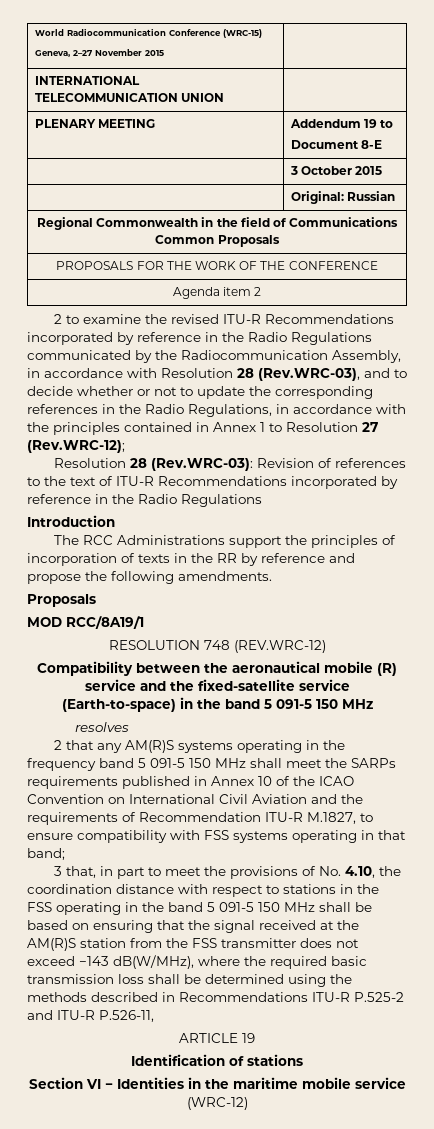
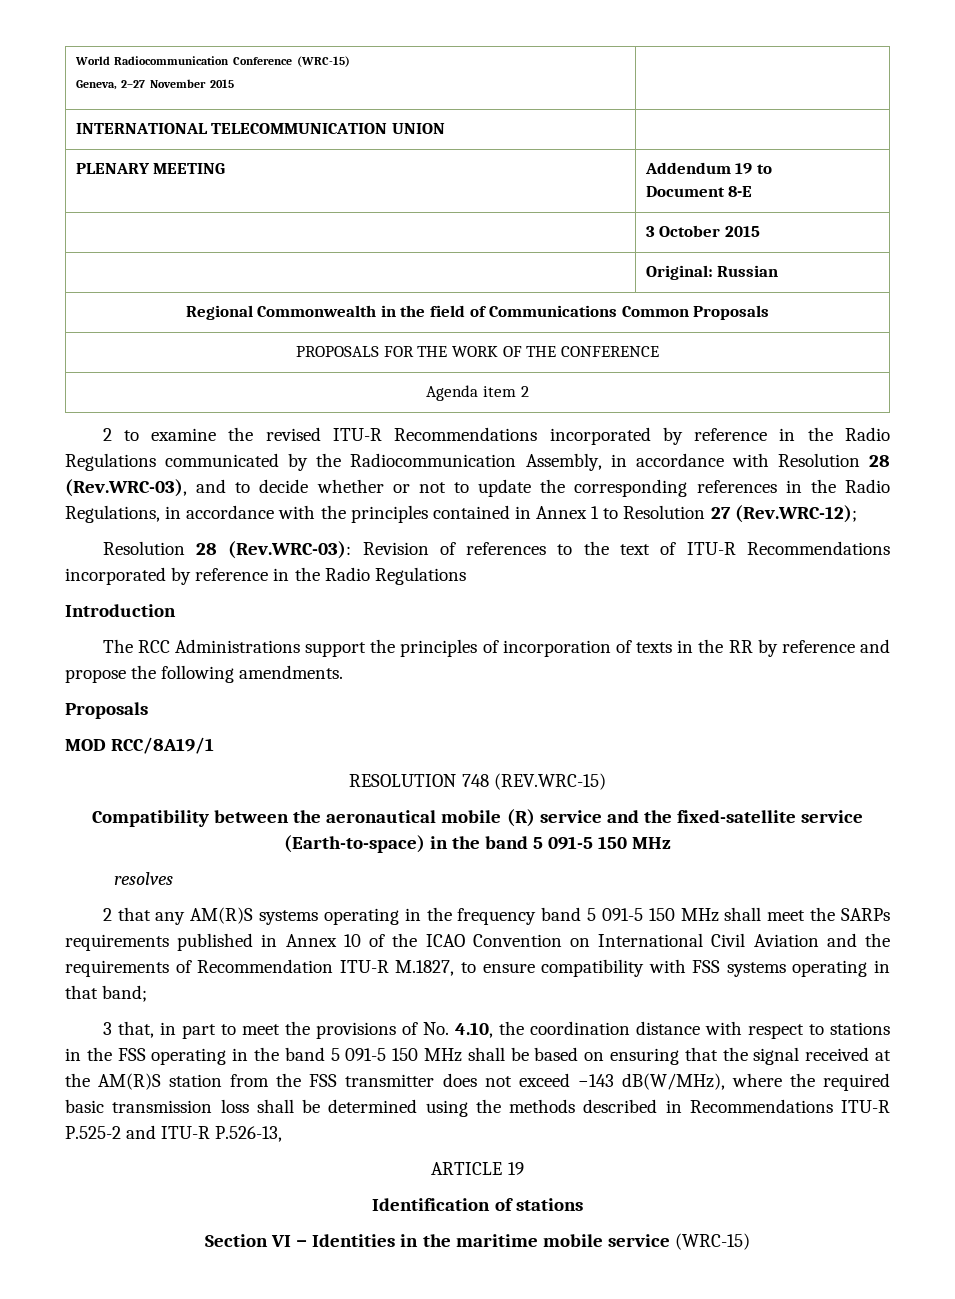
- RESOLUTION 748 (REV.WRC-12)
+ RESOLUTION 748 (REV.WRC-15)
- 3 that, in part to meet the provisions of No. 4.10, the coordination distance with respect to stations in the FSS operating in the band 5 091-5 150 MHz shall be based on ensuring that the signal received at the AM(R)S station from the FSS transmitter does not exceed −143 dB(W/MHz), where the required basic transmission loss shall be determined using the methods described in Recommendations ITU-R P.525-2 and ITU-R P.526-11,
+ 3 that, in part to meet the provisions of No. 4.10, the coordination distance with respect to stations in the FSS operating in the band 5 091-5 150 MHz shall be based on ensuring that the signal received at the AM(R)S station from the FSS transmitter does not exceed −143 dB(W/MHz), where the required basic transmission loss shall be determined using the methods described in Recommendations ITU-R P.525-2 and ITU-R P.526-13,
- Section VI − Identities in the maritime mobile service (WRC-12)
+ Section VI − Identities in the maritime mobile service (WRC-15)

